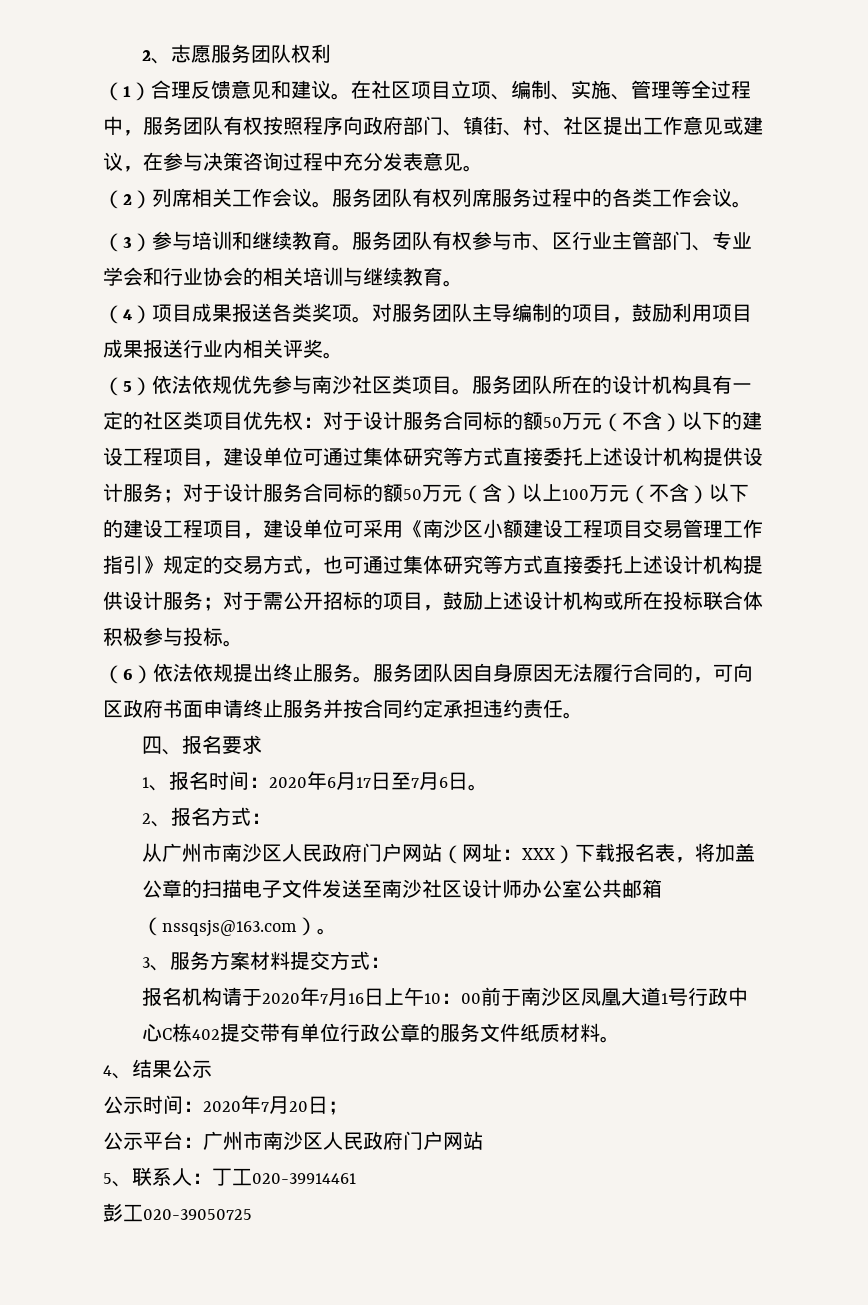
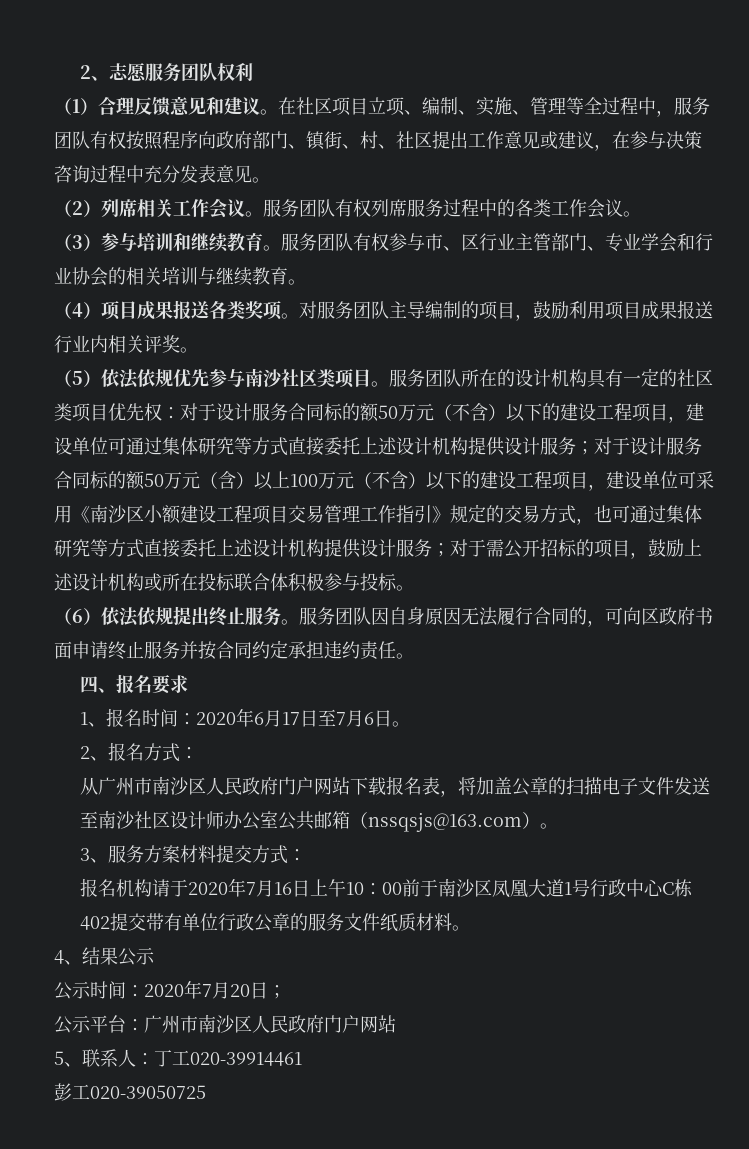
- 从广州市南沙区人民政府门户网站（网址：XXX）下载报名表，将加盖公章的扫描电子文件发送至南沙社区设计师办公室公共邮箱（nssqsjs@163.com）。
+ 从广州市南沙区人民政府门户网站下载报名表，将加盖公章的扫描电子文件发送至南沙社区设计师办公室公共邮箱（nssqsjs@163.com）。

